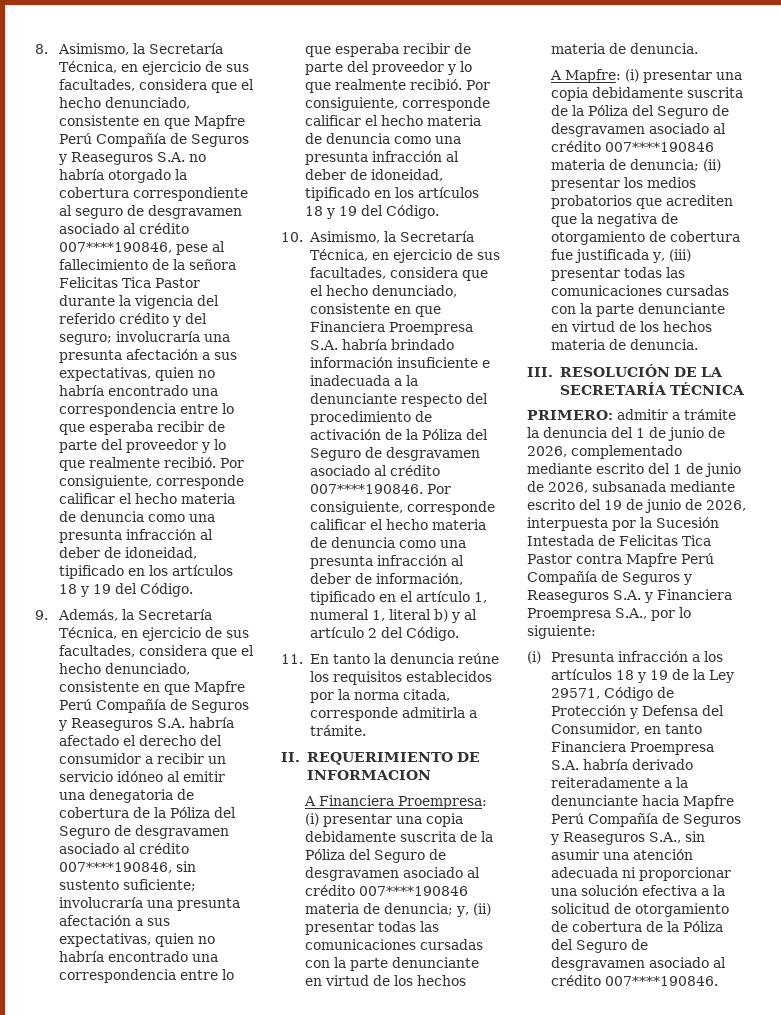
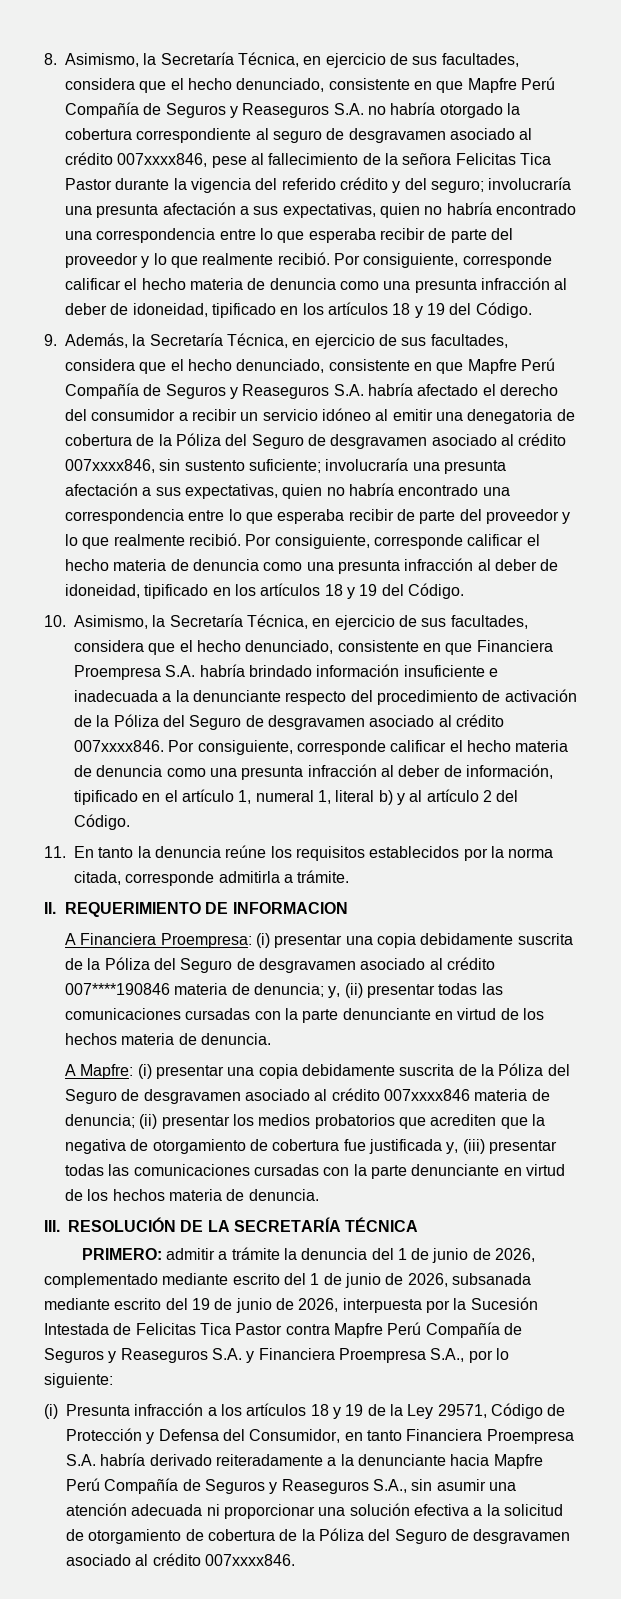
- 8. Asimismo, la Secretaría Técnica, en ejercicio de sus facultades, considera que el hecho denunciado, consistente en que Mapfre Perú Compañía de Seguros y Reaseguros S.A. no habría otorgado la cobertura correspondiente al seguro de desgravamen asociado al crédito 007****190846, pese al fallecimiento de la señora Felicitas Tica Pastor durante la vigencia del referido crédito y del seguro;
+ 8. Asimismo, la Secretaría Técnica, en ejercicio de sus facultades, considera que el hecho denunciado, consistente en que Mapfre Perú Compañía de Seguros y Reaseguros S.A. no habría otorgado la cobertura correspondiente al seguro de desgravamen asociado al crédito 007xxxx846, pese al fallecimiento de la señora Felicitas Tica Pastor durante la vigencia del referido crédito y del seguro;
- 9. Además, la Secretaría Técnica, en ejercicio de sus facultades, considera que el hecho denunciado, consistente en que Mapfre Perú Compañía de Seguros y Reaseguros S.A. habría afectado el derecho del consumidor a recibir un servicio idóneo al emitir una denegatoria de cobertura de la Póliza del Seguro de desgravamen asociado al crédito 007****190846, sin sustento suficiente;
+ 9. Además, la Secretaría Técnica, en ejercicio de sus facultades, considera que el hecho denunciado, consistente en que Mapfre Perú Compañía de Seguros y Reaseguros S.A. habría afectado el derecho del consumidor a recibir un servicio idóneo al emitir una denegatoria de cobertura de la Póliza del Seguro de desgravamen asociado al crédito 007xxxx846, sin sustento suficiente;
- 10. Asimismo, la Secretaría Técnica, en ejercicio de sus facultades, considera que el hecho denunciado, consistente en que Financiera Proempresa S.A. habría brindado información insuficiente e inadecuada a la denunciante respecto del procedimiento de activación de la Póliza del Seguro de desgravamen asociado al crédito 007****190846.
+ 10. Asimismo, la Secretaría Técnica, en ejercicio de sus facultades, considera que el hecho denunciado, consistente en que Financiera Proempresa S.A. habría brindado información insuficiente e inadecuada a la denunciante respecto del procedimiento de activación de la Póliza del Seguro de desgravamen asociado al crédito 007xxxx846.
- A Mapfre: (i) presentar una copia debidamente suscrita de la Póliza del Seguro de desgravamen asociado al crédito 007****190846 materia de denuncia; (ii) presentar los medios probatorios que acrediten que la negativa de otorgamiento de cobertura fue justificada y, (iii) presentar todas las comunicaciones cursadas con la parte denunciante en virtud de los hechos materia de denuncia.
+ A Mapfre: (i) presentar una copia debidamente suscrita de la Póliza del Seguro de desgravamen asociado al crédito 007xxxx846 materia de denuncia; (ii) presentar los medios probatorios que acrediten que la negativa de otorgamiento de cobertura fue justificada y, (iii) presentar todas las comunicaciones cursadas con la parte denunciante en virtud de los hechos materia de denuncia.
- (i) Presunta infracción a los artículos 18 y 19 de la Ley 29571, Código de Protección y Defensa del Consumidor, en tanto Financiera Proempresa S.A. habría derivado reiteradamente a la denunciante hacia Mapfre Perú Compañía de Seguros y Reaseguros S.A., sin asumir una atención adecuada ni proporcionar una solución efectiva a la solicitud de otorgamiento de cobertura de la Póliza del Seguro de desgravamen asociado al crédito 007****190846.
+ (i) Presunta infracción a los artículos 18 y 19 de la Ley 29571, Código de Protección y Defensa del Consumidor, en tanto Financiera Proempresa S.A. habría derivado reiteradamente a la denunciante hacia Mapfre Perú Compañía de Seguros y Reaseguros S.A., sin asumir una atención adecuada ni proporcionar una solución efectiva a la solicitud de otorgamiento de cobertura de la Póliza del Seguro de desgravamen asociado al crédito 007xxxx846.

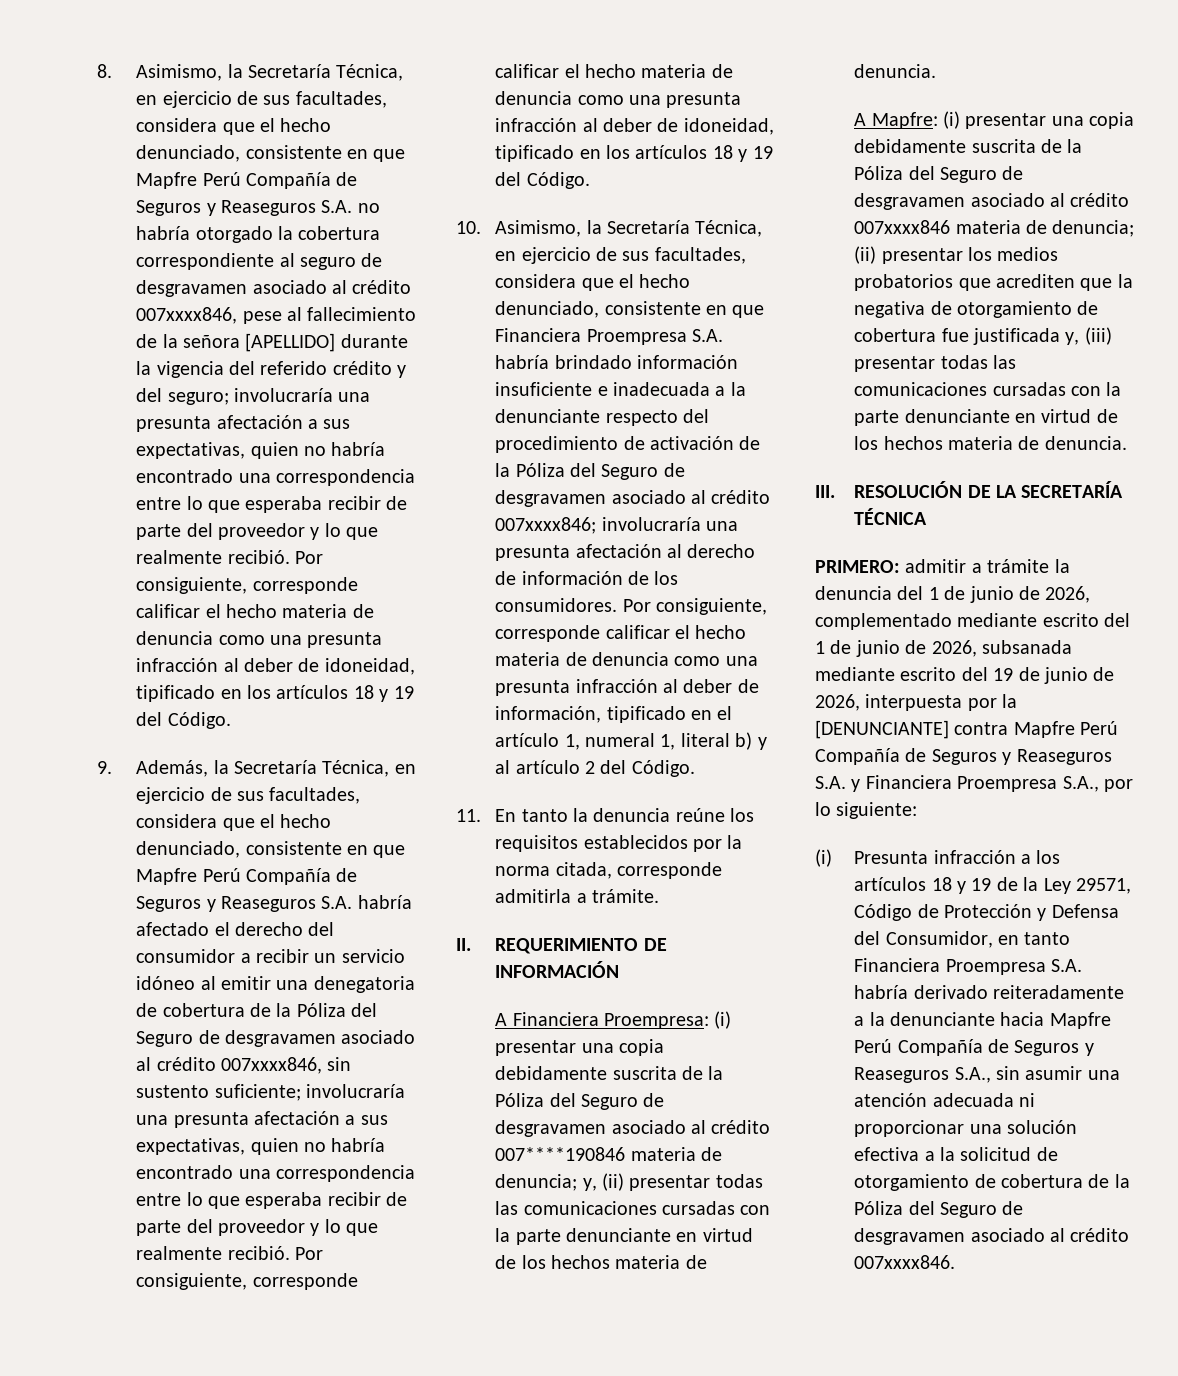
- 8. Asimismo, la Secretaría Técnica, en ejercicio de sus facultades, considera que el hecho denunciado, consistente en que Mapfre Perú Compañía de Seguros y Reaseguros S.A. no habría otorgado la cobertura correspondiente al seguro de desgravamen asociado al crédito 007xxxx846, pese al fallecimiento de la señora Felicitas Tica Pastor durante la vigencia del referido crédito y del seguro;
+ 8. Asimismo, la Secretaría Técnica, en ejercicio de sus facultades, considera que el hecho denunciado, consistente en que Mapfre Perú Compañía de Seguros y Reaseguros S.A. no habría otorgado la cobertura correspondiente al seguro de desgravamen asociado al crédito 007xxxx846, pese al fallecimiento de la señora [APELLIDO] durante la vigencia del referido crédito y del seguro;
- 10. Asimismo, la Secretaría Técnica, en ejercicio de sus facultades, considera que el hecho denunciado, consistente en que Financiera Proempresa S.A. habría brindado información insuficiente e inadecuada a la denunciante respecto del procedimiento de activación de la Póliza del Seguro de desgravamen asociado al crédito 007xxxx846.
+ 10. Asimismo, la Secretaría Técnica, en ejercicio de sus facultades, considera que el hecho denunciado, consistente en que Financiera Proempresa S.A. habría brindado información insuficiente e inadecuada a la denunciante respecto del procedimiento de activación de la Póliza del Seguro de desgravamen asociado al crédito 007xxxx846; involucraría una presunta afectación al derecho de información de los consumidores.
- II. REQUERIMIENTO DE INFORMACION
+ II. REQUERIMIENTO DE INFORMACIÓN
- PRIMERO: admitir a trámite la denuncia del 1 de junio de 2026, complementado mediante escrito del 1 de junio de 2026, subsanada mediante escrito del 19 de junio de 2026, interpuesta por la Sucesión Intestada de Felicitas Tica Pastor contra Mapfre Perú Compañía de Seguros y Reaseguros S.A. y Financiera Proempresa S.A., por lo siguiente:
+ PRIMERO: admitir a trámite la denuncia del 1 de junio de 2026, complementado mediante escrito del 1 de junio de 2026, subsanada mediante escrito del 19 de junio de 2026, interpuesta por la [DENUNCIANTE] contra Mapfre Perú Compañía de Seguros y Reaseguros S.A. y Financiera Proempresa S.A., por lo siguiente:

